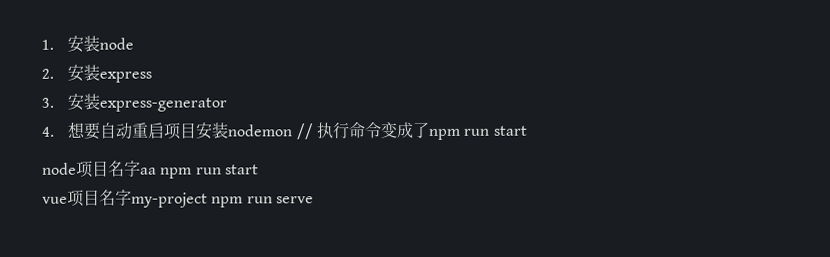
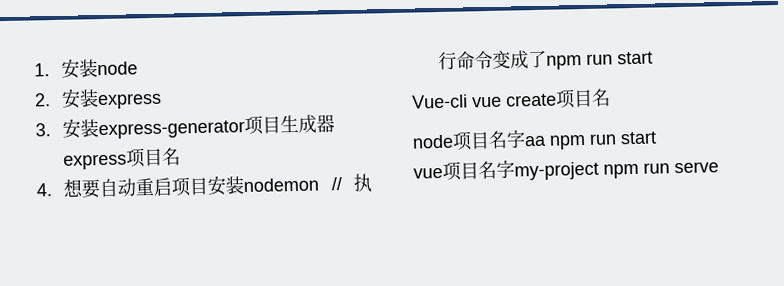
- 3.安装express-generator
+ 3.安装express-generator项目生成器express项目名
+ Vue-cli vue create项目名

